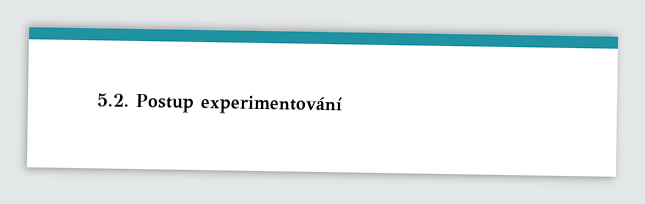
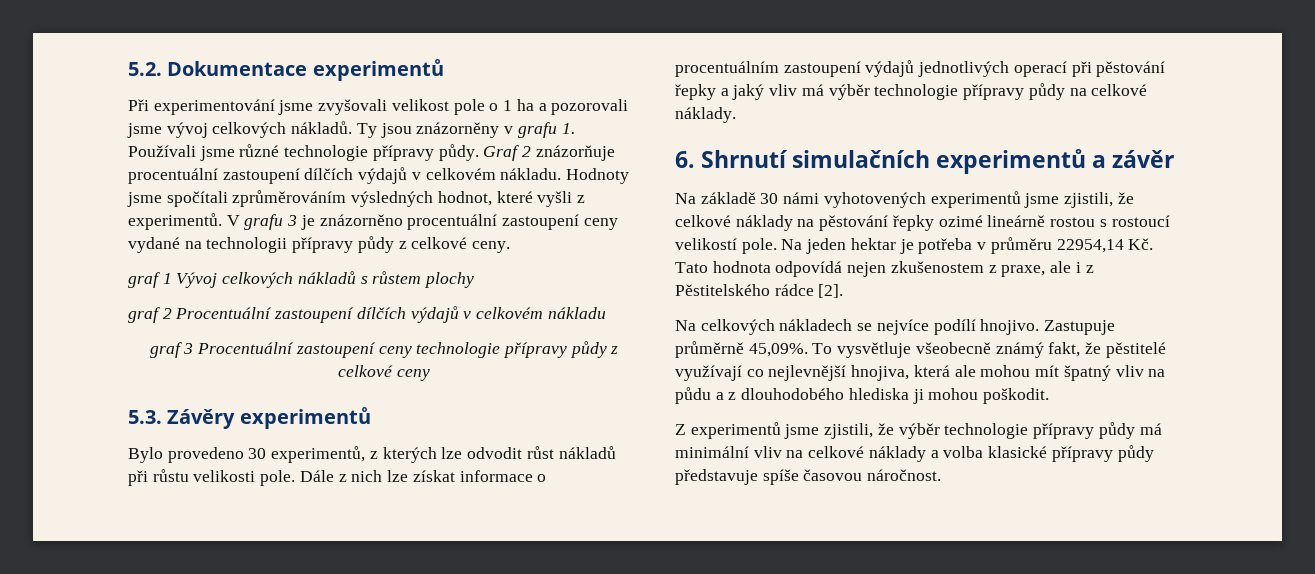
- 5.2. Postup experimentování
+ 5.2. Dokumentace experimentů
+ Při experimentování jsme zvyšovali velikost pole o 1 ha a pozorovali jsme vývoj celkových nákladů. Ty jsou znázorněny v grafu 1. Používali jsme různé technologie přípravy půdy. Graf 2 znázorňuje procentuální zastoupení dílčích výdajů v celkovém nákladu. Hodnoty jsme spočítali zprůměrováním výsledných hodnot, které vyšli z experimentů. V grafu 3 je znázorněno procentuální zastoupení ceny vydané na technologii přípravy půdy z celkové ceny.
+ graf 1 Vývoj celkových nákladů s růstem plochy
+ graf 2 Procentuální zastoupení dílčích výdajů v celkovém nákladu
+ graf 3 Procentuální zastoupení ceny technologie přípravy půdy z celkové ceny
+ 5.3. Závěry experimentů
+ Bylo provedeno 30 experimentů, z kterých lze odvodit růst nákladů při růstu velikosti pole. Dále z nich lze získat informace o procentuálním zastoupení výdajů jednotlivých operací při pěstování řepky a jaký vliv má výběr technologie přípravy půdy na celkové náklady.
+ 6. Shrnutí simulačních experimentů a závěr
+ Na základě 30 námi vyhotovených experimentů jsme zjistili, že celkové náklady na pěstování řepky ozimé lineárně rostou s rostoucí velikostí pole. Na jeden hektar je potřeba v průměru 22954,14 Kč. Tato hodnota odpovídá nejen zkušenostem z praxe, ale i z Pěstitelského rádce [2].
+ Na celkových nákladech se nejvíce podílí hnojivo. Zastupuje průměrně 45,09%. To vysvětluje všeobecně známý fakt, že pěstitelé využívají co nejlevnější hnojiva, která ale mohou mít špatný vliv na půdu a z dlouhodobého hlediska ji mohou poškodit.
+ Z experimentů jsme zjistili, že výběr technologie přípravy půdy má minimální vliv na celkové náklady a volba klasické přípravy půdy představuje spíše časovou náročnost.

